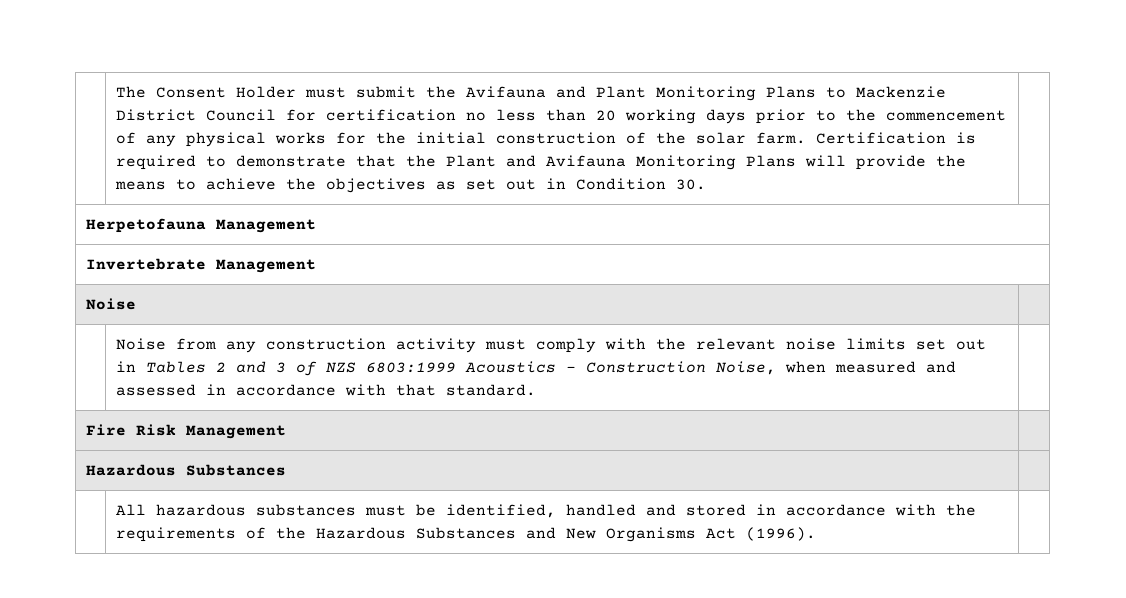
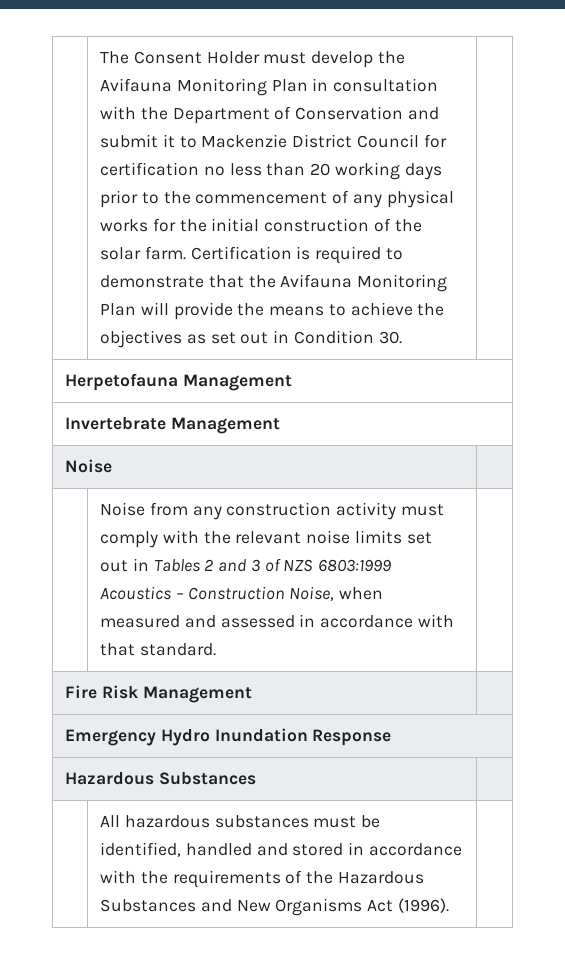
- The Consent Holder must submit the Avifauna and Plant Monitoring Plans to Mackenzie District Council for certification no less than 20 working days prior to the commencement of any physical works for the initial construction of the solar farm.
+ The Consent Holder must develop the Avifauna Monitoring Plan in consultation with the Department of Conservation and submit it to Mackenzie District Council for certification no less than 20 working days prior to the commencement of any physical works for the initial construction of the solar farm.
- Certification is required to demonstrate that the Plant and Avifauna Monitoring Plans will provide the means to achieve the objectives as set out in Condition 30.
+ Certification is required to demonstrate that the Avifauna Monitoring Plan will provide the means to achieve the objectives as set out in Condition 30.
+ Emergency Hydro Inundation Response

